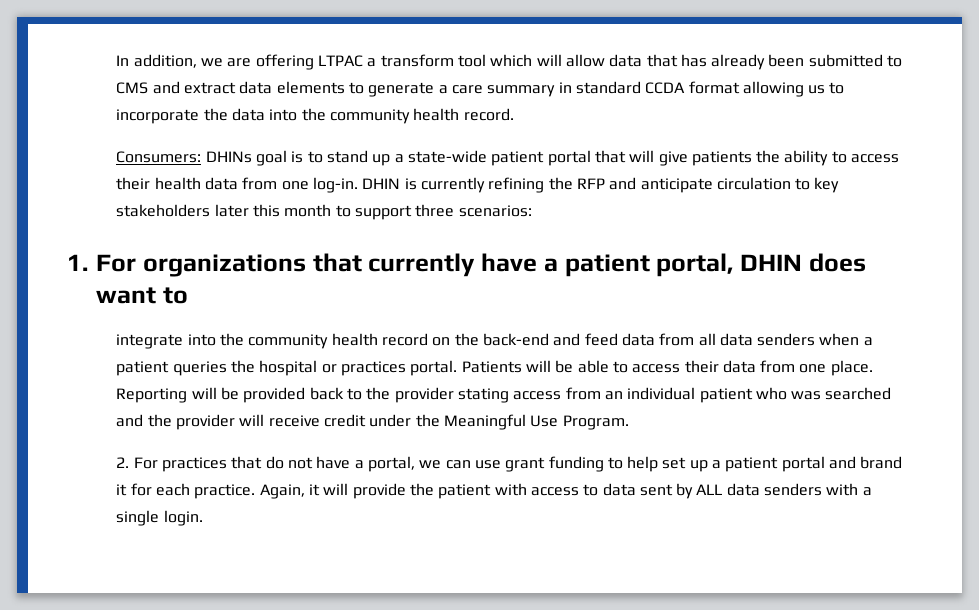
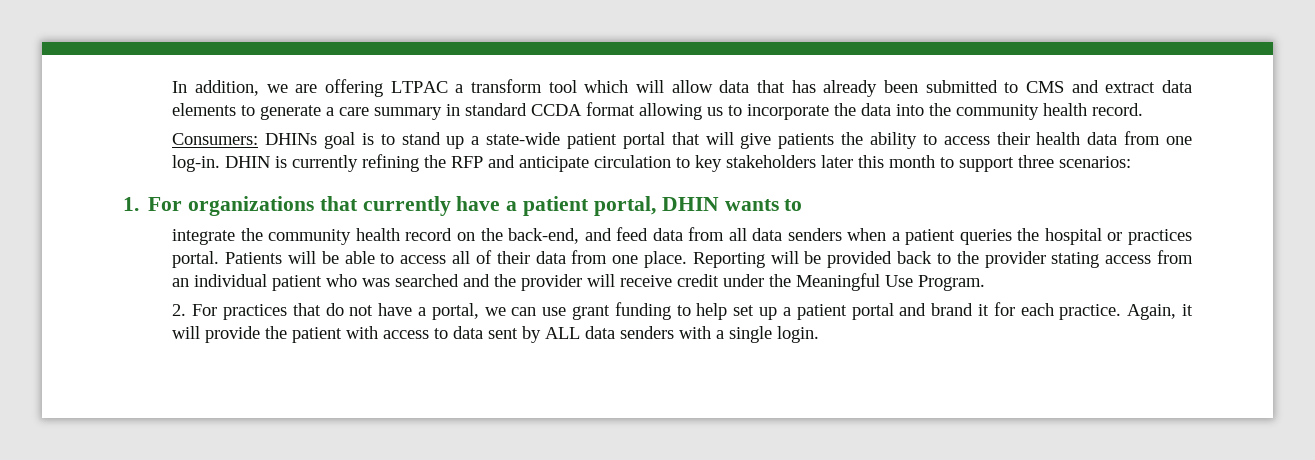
- 1. For organizations that currently have a patient portal, DHIN does want to
+ 1. For organizations that currently have a patient portal, DHIN wants to
- integrate into the community health record on the back-end and feed data from all data senders when a patient queries the hospital or practices portal.
+ integrate the community health record on the back-end, and feed data from all data senders when a patient queries the hospital or practices portal.
- Patients will be able to access their data from one place.
+ Patients will be able to access all of their data from one place.

